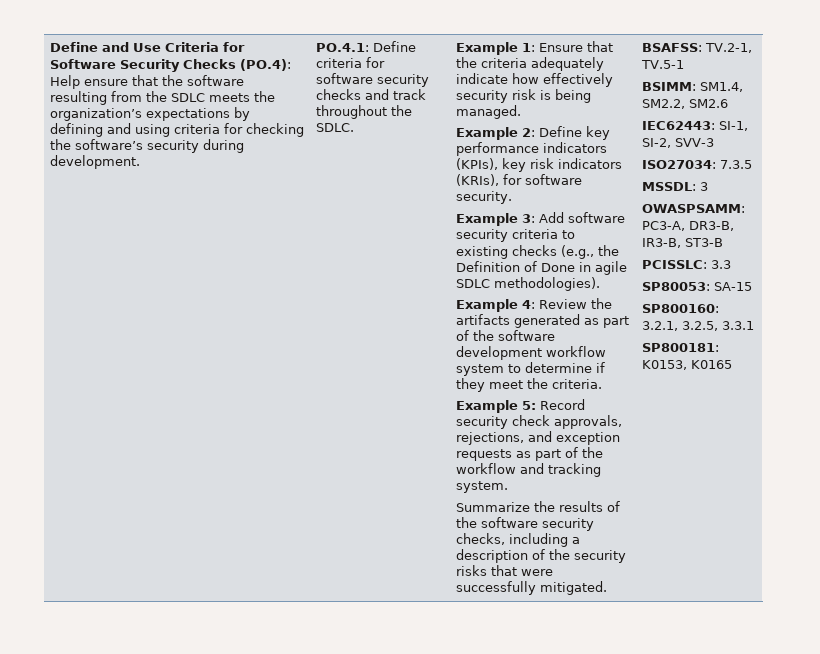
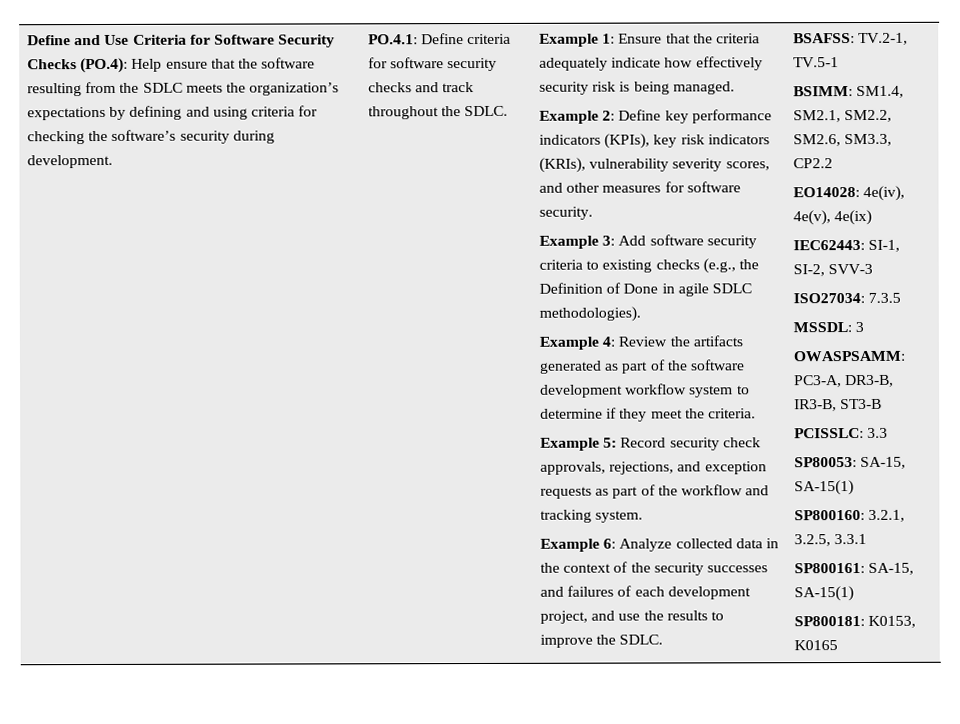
- Example 2: Define key performance indicators (KPIs), key risk indicators (KRIs), for software security.
+ Example 2: Define key performance indicators (KPIs), key risk indicators (KRIs), vulnerability severity scores, and other measures for software security.
- Summarize the results of the software security checks, including a description of the security risks that were successfully mitigated.
+ Example 6: Analyze collected data in the context of the security successes and failures of each development project, and use the results to improve the SDLC.
- BSIMM: SM1.4, SM2.2, SM2.6
+ BSIMM: SM1.4, SM2.1, SM2.2, SM2.6, SM3.3, CP2.2
+ EO14028: 4e(iv), 4e(v), 4e(ix)
- SP80053: SA-15
+ SP80053: SA-15, SA-15(1)
+ SP800161: SA-15, SA-15(1)

